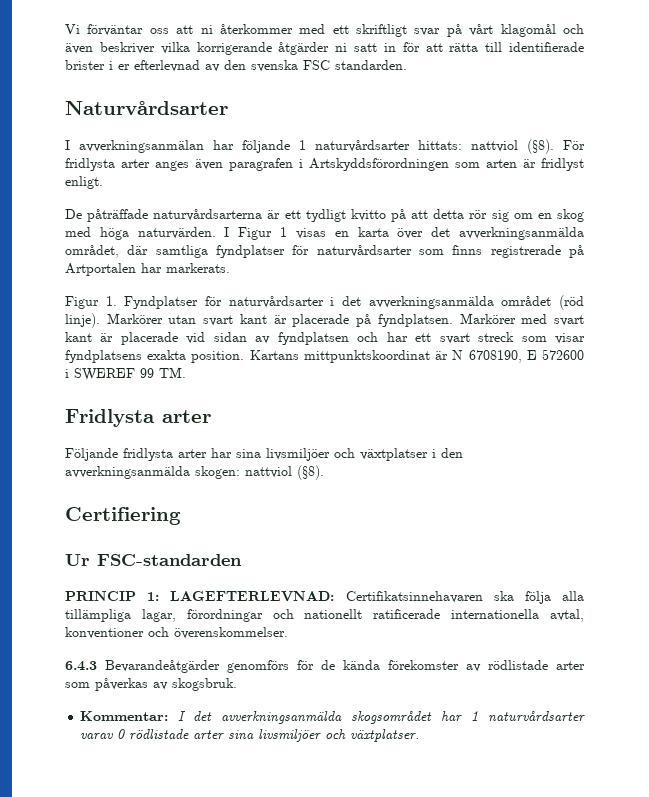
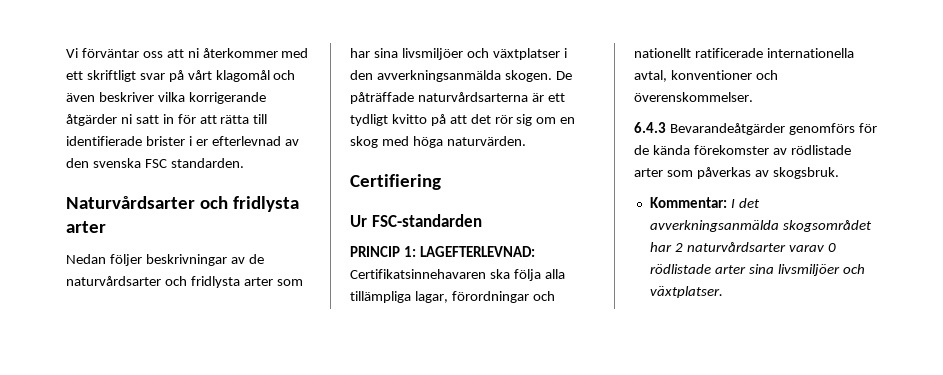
- Naturvårdsarter
- I avverkningsanmälan har följande 1 naturvårdsarter hittats: nattviol (§8). För fridlysta arter anges även paragrafen i Artskyddsförordningen som arten är fridlyst enligt.
- De påträffade naturvårdsarterna är ett tydligt kvitto på att detta rör sig om en skog med höga naturvärden. I Figur 1 visas en karta över det avverkningsanmälda området, där samtliga fyndplatser för naturvårdsarter som finns registrerade på Artportalen har markerats.
- Figur 1. Fyndplatser för naturvårdsarter i det avverkningsanmälda området (röd linje). Markörer utan svart kant är placerade på fyndplatsen. Markörer med svart kant är placerade vid sidan av fyndplatsen och har ett svart streck som visar fyndplatsens exakta position. Kartans mittpunktskoordinat är N 6708190, E 572600 i SWEREF 99 TM.
- Fridlysta arter
- Följande fridlysta arter har sina livsmiljöer och växtplatser i den avverkningsanmälda skogen: nattviol (§8).
+ Naturvårdsarter och fridlysta arter
+ Nedan följer beskrivningar av de naturvårdsarter och fridlysta arter som har sina livsmiljöer och växtplatser i den avverkningsanmälda skogen. De påträffade naturvårdsarterna är ett tydligt kvitto på att det rör sig om en skog med höga naturvärden.
- Kommentar: I det avverkningsanmälda skogsområdet har 1 naturvårdsarter varav 0 rödlistade arter sina livsmiljöer och växtplatser.
+ Kommentar: I det avverkningsanmälda skogsområdet har 2 naturvårdsarter varav 0 rödlistade arter sina livsmiljöer och växtplatser.

